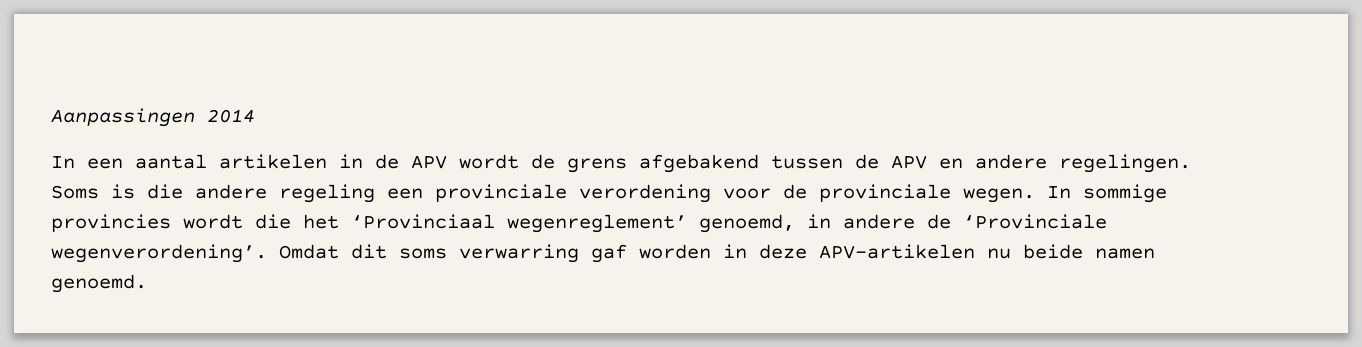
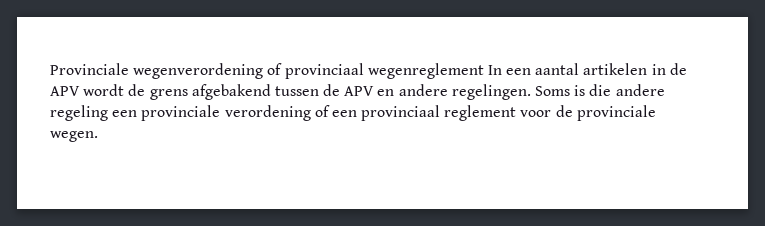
- Aanpassingen 2014
- In een aantal artikelen in de APV wordt de grens afgebakend tussen de APV en andere regelingen.
+ Provinciale wegenverordening of provinciaal wegenreglement In een aantal artikelen in de APV wordt de grens afgebakend tussen de APV en andere regelingen.
- Soms is die andere regeling een provinciale verordening voor de provinciale wegen. In sommige provincies wordt die het ‘Provinciaal wegenreglement’ genoemd, in andere de ‘Provinciale wegenverordening’. Omdat dit soms verwarring gaf worden in deze APV-artikelen nu beide namen genoemd.
+ Soms is die andere regeling een provinciale verordening of een provinciaal reglement voor de provinciale wegen.

